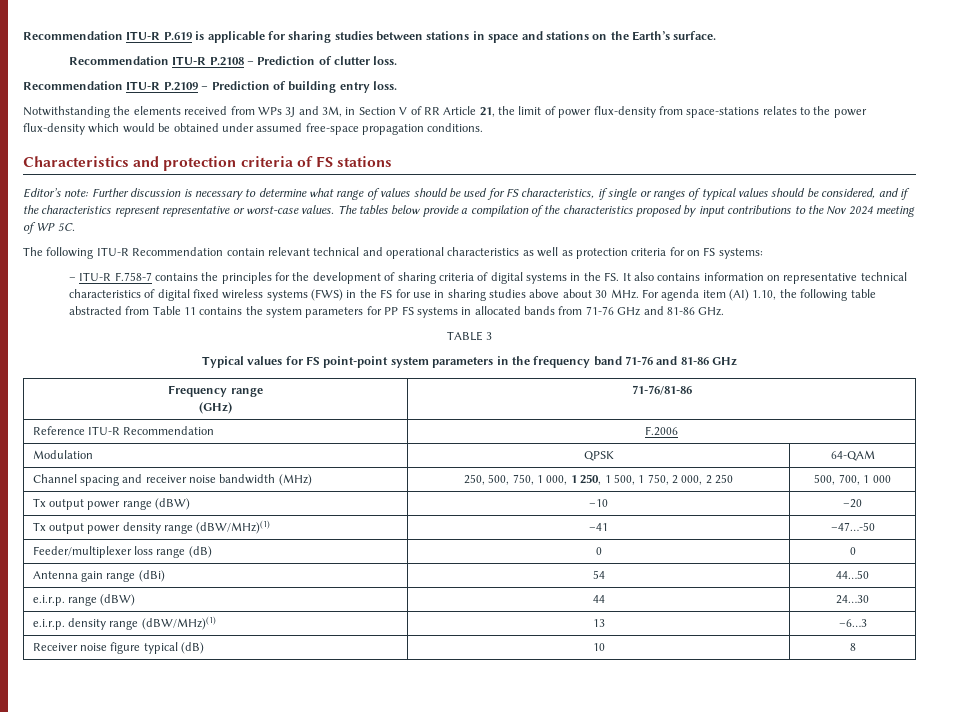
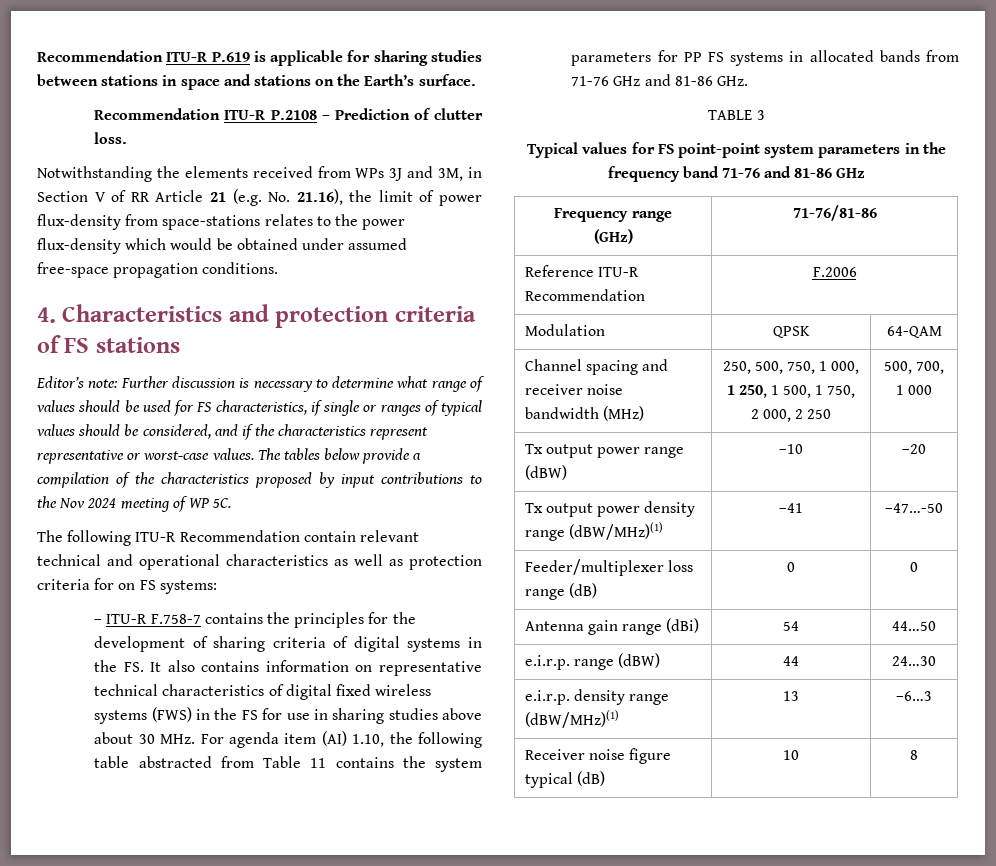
- Recommendation ITU-R P.2109 – Prediction of building entry loss.
- Notwithstanding the elements received from WPs 3J and 3M, in Section V of RR Article 21, the limit of power flux-density from space-stations relates to the power flux-density which would be obtained under assumed free-space propagation conditions.
+ Notwithstanding the elements received from WPs 3J and 3M, in Section V of RR Article 21 (e.g. No. 21.16), the limit of power flux-density from space-stations relates to the power flux-density which would be obtained under assumed free-space propagation conditions.
- Characteristics and protection criteria of FS stations
+ 4. Characteristics and protection criteria of FS stations

